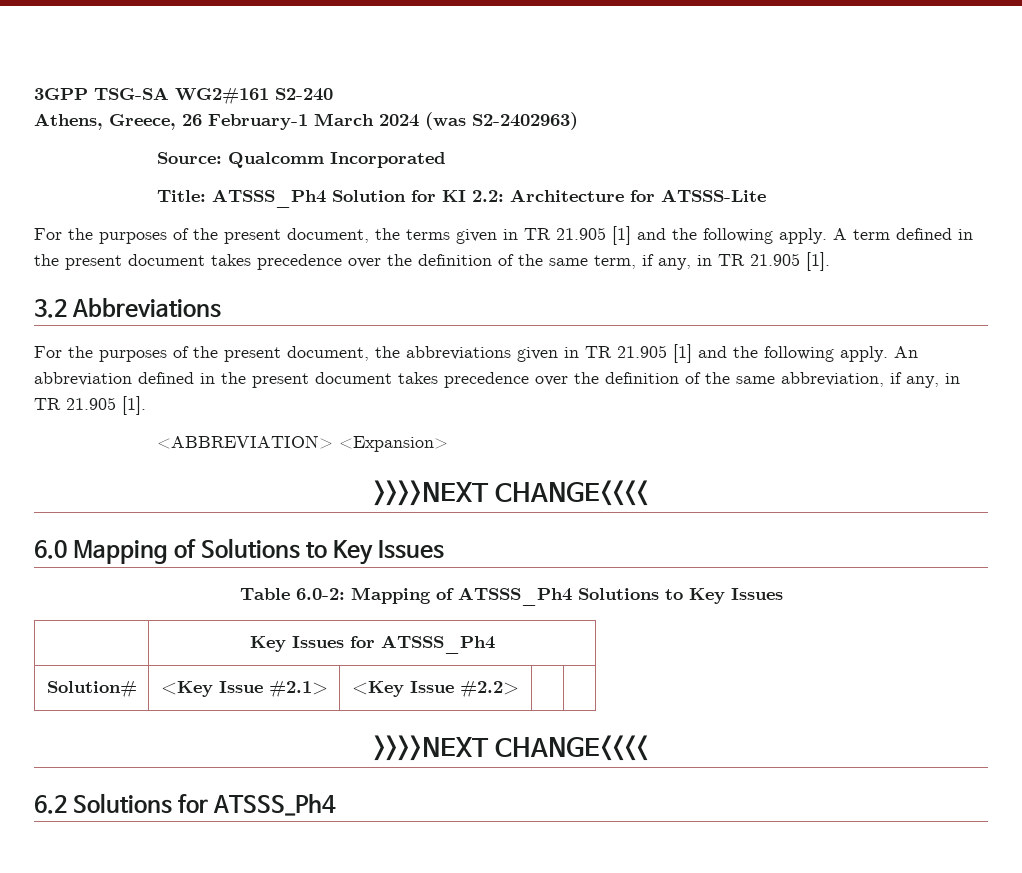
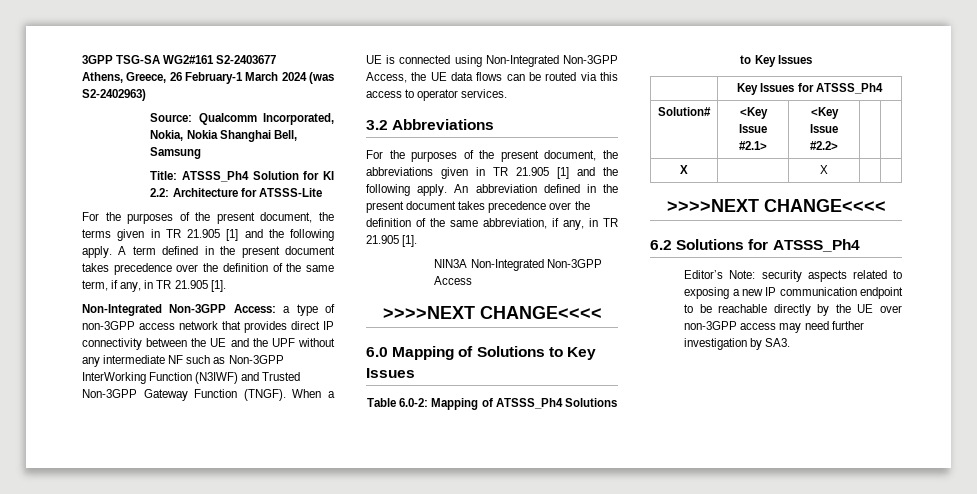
- 3GPP TSG-SA WG2#161 S2-240
+ 3GPP TSG-SA WG2#161 S2-2403677
- Source: Qualcomm Incorporated
+ Source: Qualcomm Incorporated, Nokia, Nokia Shanghai Bell, Samsung
+ Non-Integrated Non-3GPP Access: a type of non-3GPP access network that provides direct IP connectivity between the UE and the UPF without any intermediate NF such as Non-3GPP InterWorking Function (N3IWF) and Trusted Non-3GPP Gateway Function (TNGF). When a UE is connected using Non-Integrated Non-3GPP Access, the UE data flows can be routed via this access to operator services.
- <ABBREVIATION> <Expansion>
+ NIN3A Non-Integrated Non-3GPP Access
+ X | | X | |
+ Editor’s Note: security aspects related to exposing a new IP communication endpoint to be reachable directly by the UE over non-3GPP access may need further investigation by SA3.

